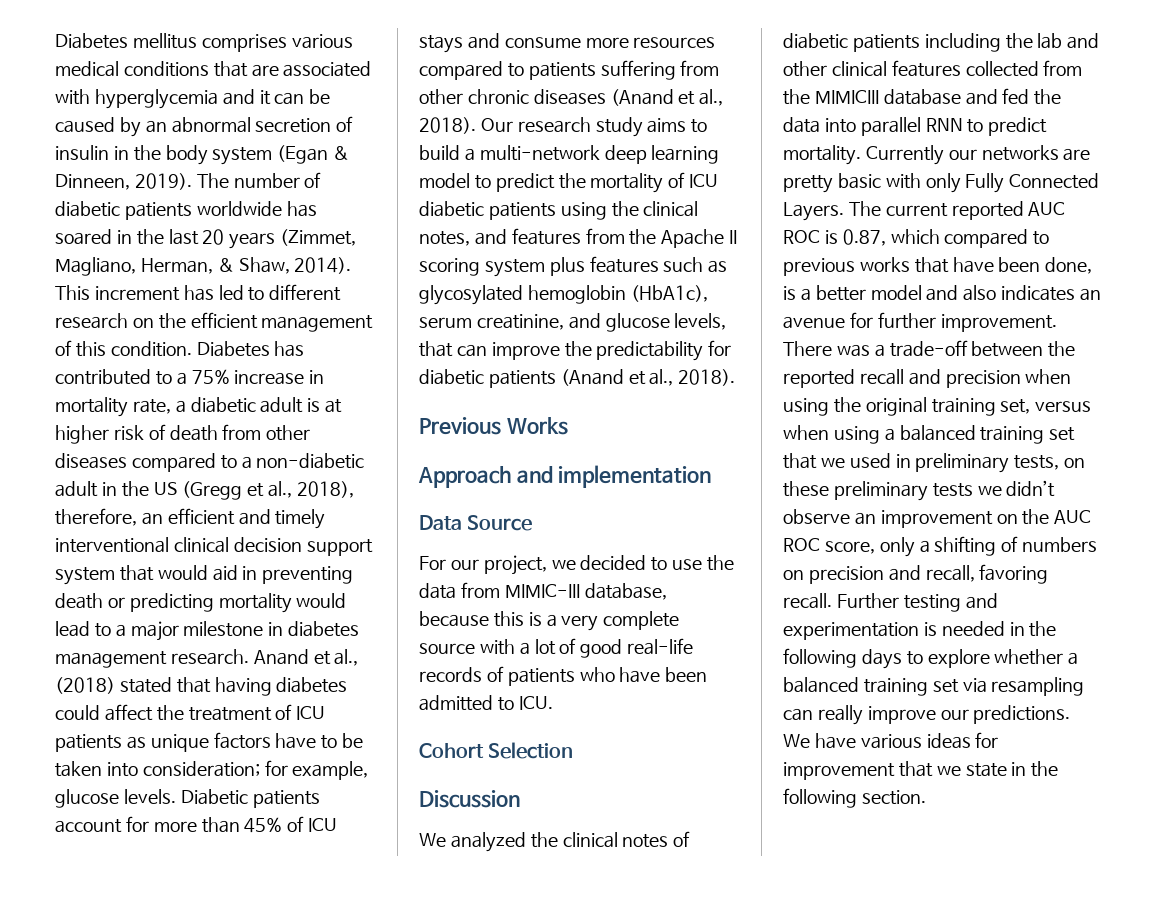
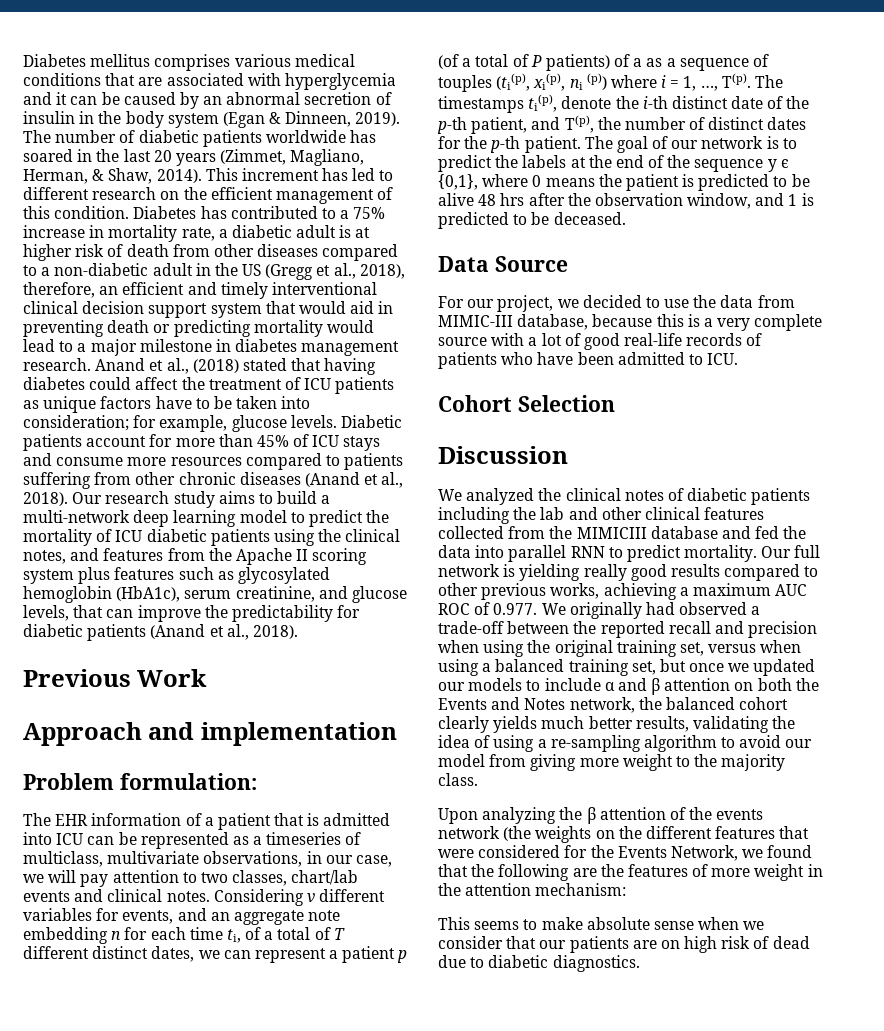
- Previous Works
+ Previous Work
+ Problem formulation:
+ The EHR information of a patient that is admitted into ICU can be represented as a timeseries of multiclass, multivariate observations, in our case, we will pay attention to two classes, chart/lab events and clinical notes. Considering v different variables for events, and an aggregate note embedding n for each time ti, of a total of T different distinct dates, we can represent a patient p (of a total of P patients) of a as a sequence of touples (ti(p), xi(p), ni (p)) where i = 1, …, T(p). The timestamps ti(p), denote the i-th distinct date of the p-th patient, and T(p), the number of distinct dates for the p-th patient. The goal of our network is to predict the labels at the end of the sequence y ϵ {0,1}, where 0 means the patient is predicted to be alive 48 hrs after the observation window, and 1 is predicted to be deceased.
- Currently our networks are pretty basic with only Fully Connected Layers. The current reported AUC ROC is 0.87, which compared to previous works that have been done, is a better model and also indicates an avenue for further improvement. There was a trade-off between the reported recall and precision when using the original training set, versus when using a balanced training set that we used in preliminary tests, on these preliminary tests we didn’t observe an improvement on the AUC ROC score, only a shifting of numbers on precision and recall, favoring recall. Further testing and experimentation is needed in the following days to explore whether a balanced training set via resampling can really improve our predictions. We have various ideas for improvement that we state in the following section.
+ Our full network is yielding really good results compared to other previous works, achieving a maximum AUC ROC of 0.977. We originally had observed a trade-off between the reported recall and precision when using the original training set, versus when using a balanced training set, but once we updated our models to include α and β attention on both the Events and Notes network, the balanced cohort clearly yields much better results, validating the idea of using a re-sampling algorithm to avoid our model from giving more weight to the majority class.
+ Upon analyzing the β attention of the events network (the weights on the different features that were considered for the Events Network, we found that the following are the features of more weight in the attention mechanism:
+ This seems to make absolute sense when we consider that our patients are on high risk of dead due to diabetic diagnostics.

